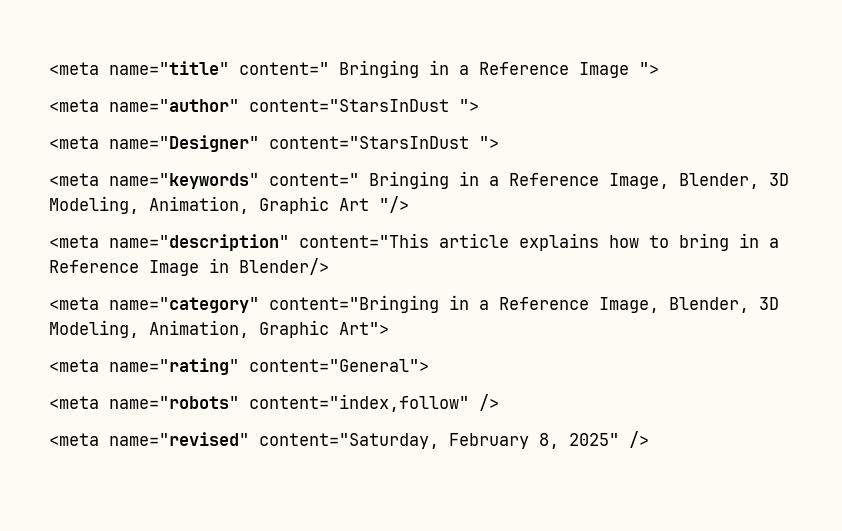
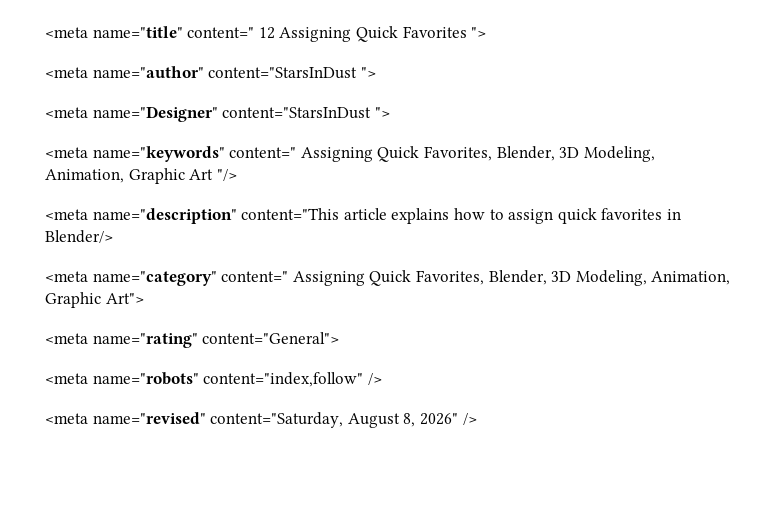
- <meta name="title" content=" Bringing in a Reference Image ">
+ <meta name="title" content=" 12 Assigning Quick Favorites ">
- <meta name="keywords" content=" Bringing in a Reference Image, Blender, 3D Modeling, Animation, Graphic Art "/>
+ <meta name="keywords" content=" Assigning Quick Favorites, Blender, 3D Modeling, Animation, Graphic Art "/>
- <meta name="description" content="This article explains how to bring in a Reference Image in Blender/>
+ <meta name="description" content="This article explains how to assign quick favorites in Blender/>
- <meta name="category" content="Bringing in a Reference Image, Blender, 3D Modeling, Animation, Graphic Art">
+ <meta name="category" content=" Assigning Quick Favorites, Blender, 3D Modeling, Animation, Graphic Art">
- <meta name="revised" content="Saturday, February 8, 2025" />
+ <meta name="revised" content="Saturday, August 8, 2026" />

